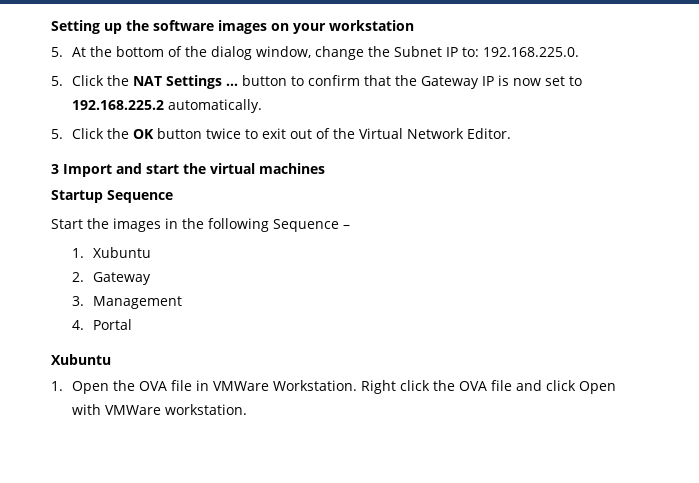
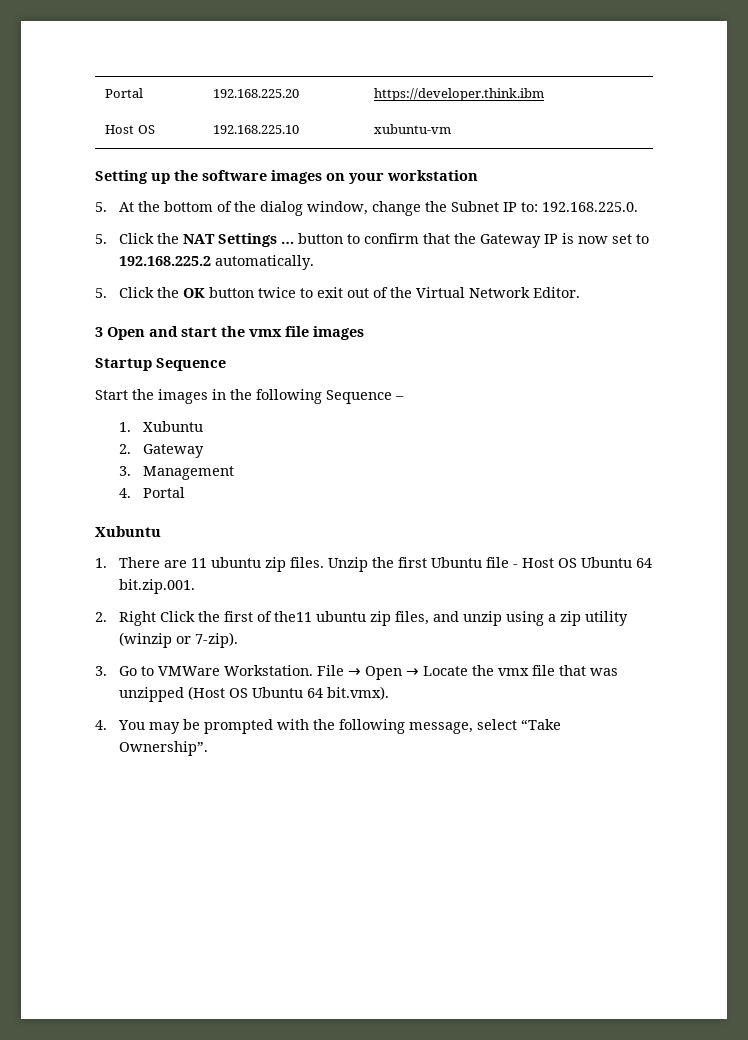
+ Portal | 192.168.225.20 | https://developer.think.ibm
+ Host OS | 192.168.225.10 | xubuntu-vm
- 3 Import and start the virtual machines
+ 3 Open and start the vmx file images
- 1. Open the OVA file in VMWare Workstation. Right click the OVA file and click Open with VMWare workstation.
+ 1. There are 11 ubuntu zip files. Unzip the first Ubuntu file - Host OS Ubuntu 64 bit.zip.001.
+ 2. Right Click the first of the11 ubuntu zip files, and unzip using a zip utility (winzip or 7-zip).
+ 3. Go to VMWare Workstation. File → Open → Locate the vmx file that was unzipped (Host OS Ubuntu 64 bit.vmx).
+ 4. You may be prompted with the following message, select “Take Ownership”.

